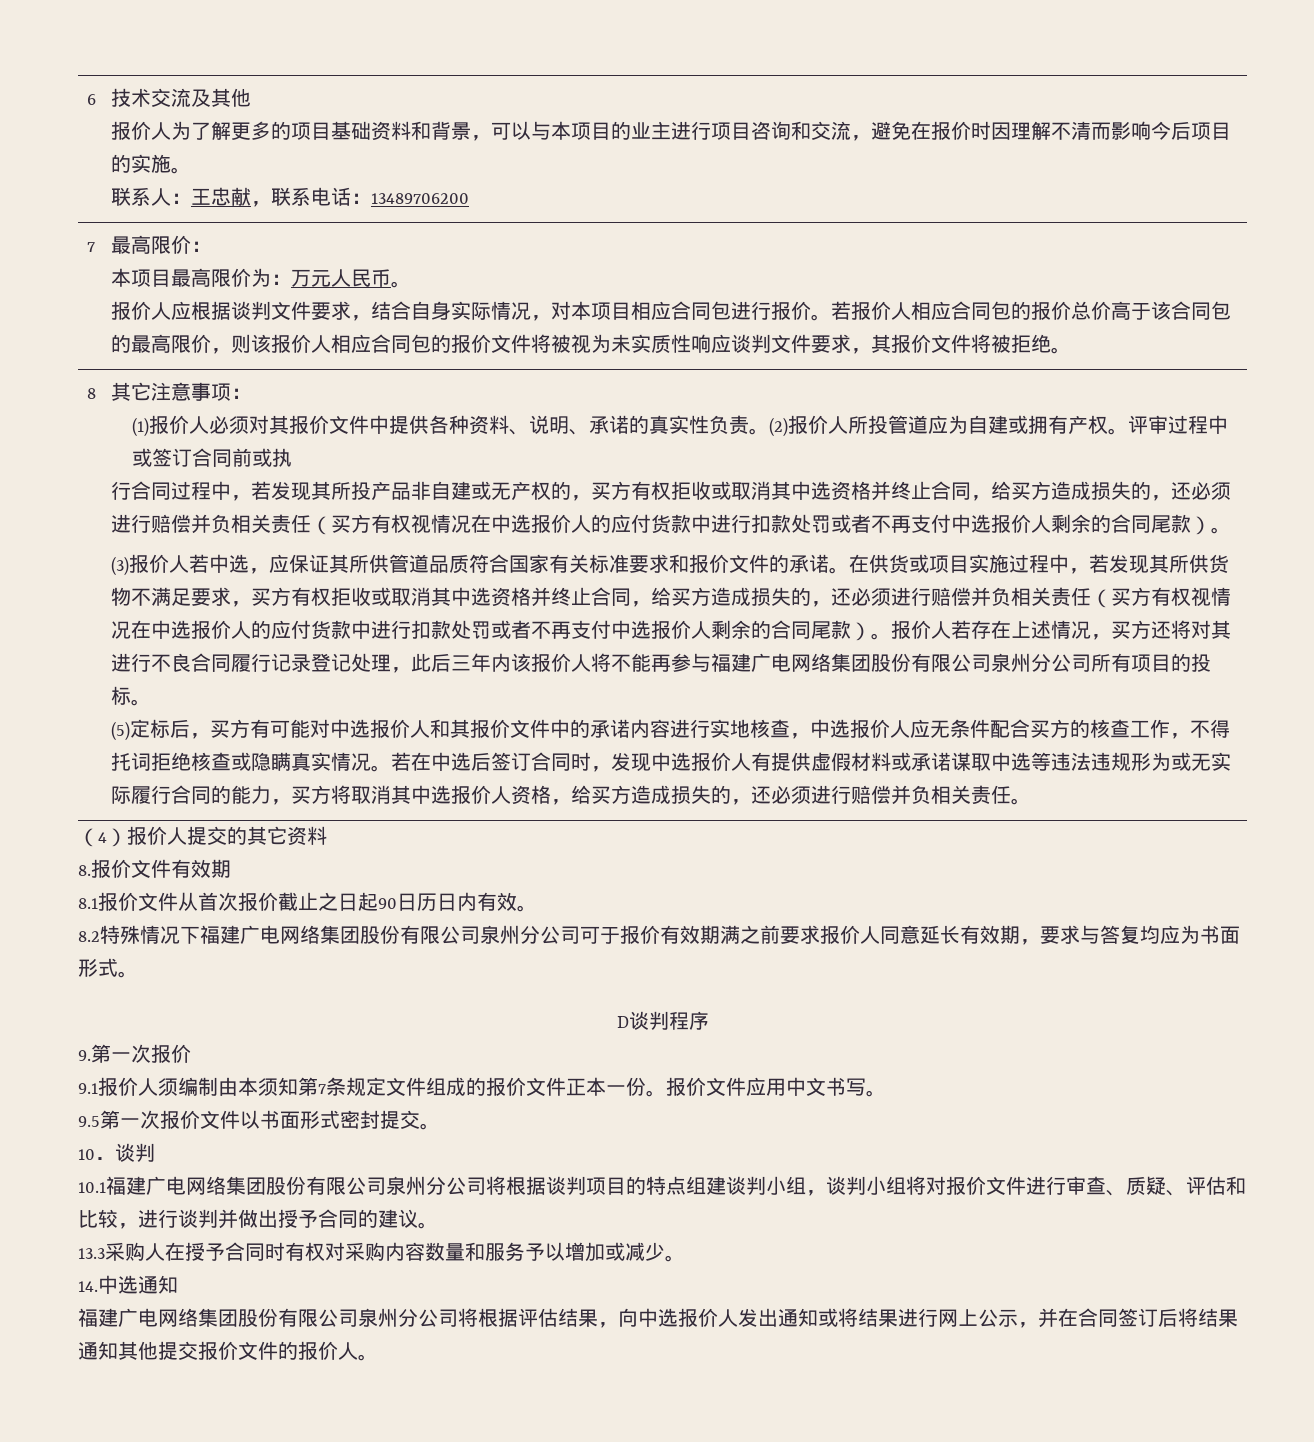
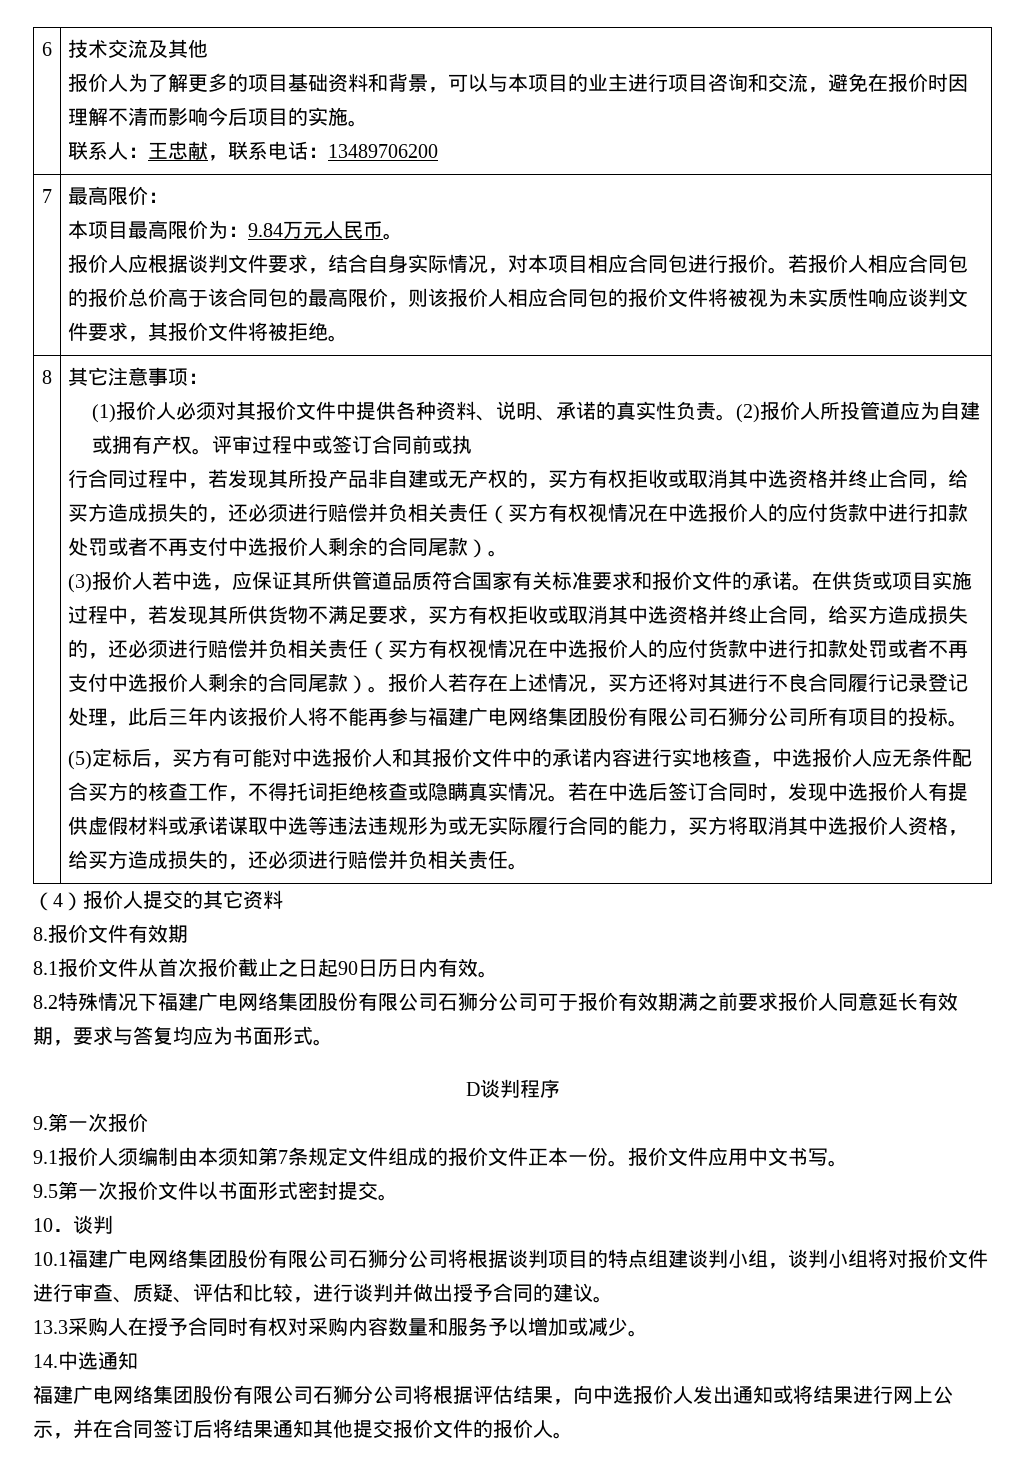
- 本项目最高限价为：万元人民币。
+ 本项目最高限价为：9.84万元人民币。
- 报价人若存在上述情况，买方还将对其进行不良合同履行记录登记处理，此后三年内该报价人将不能再参与福建广电网络集团股份有限公司泉州分公司所有项目的投标。
+ 报价人若存在上述情况，买方还将对其进行不良合同履行记录登记处理，此后三年内该报价人将不能再参与福建广电网络集团股份有限公司石狮分公司所有项目的投标。
- 8.2特殊情况下福建广电网络集团股份有限公司泉州分公司可于报价有效期满之前要求报价人同意延长有效期，要求与答复均应为书面形式。
+ 8.2特殊情况下福建广电网络集团股份有限公司石狮分公司可于报价有效期满之前要求报价人同意延长有效期，要求与答复均应为书面形式。
- 10.1福建广电网络集团股份有限公司泉州分公司将根据谈判项目的特点组建谈判小组，谈判小组将对报价文件进行审查、质疑、评估和比较，进行谈判并做出授予合同的建议。
+ 10.1福建广电网络集团股份有限公司石狮分公司将根据谈判项目的特点组建谈判小组，谈判小组将对报价文件进行审查、质疑、评估和比较，进行谈判并做出授予合同的建议。
- 福建广电网络集团股份有限公司泉州分公司将根据评估结果，向中选报价人发出通知或将结果进行网上公示，并在合同签订后将结果通知其他提交报价文件的报价人。
+ 福建广电网络集团股份有限公司石狮分公司将根据评估结果，向中选报价人发出通知或将结果进行网上公示，并在合同签订后将结果通知其他提交报价文件的报价人。

